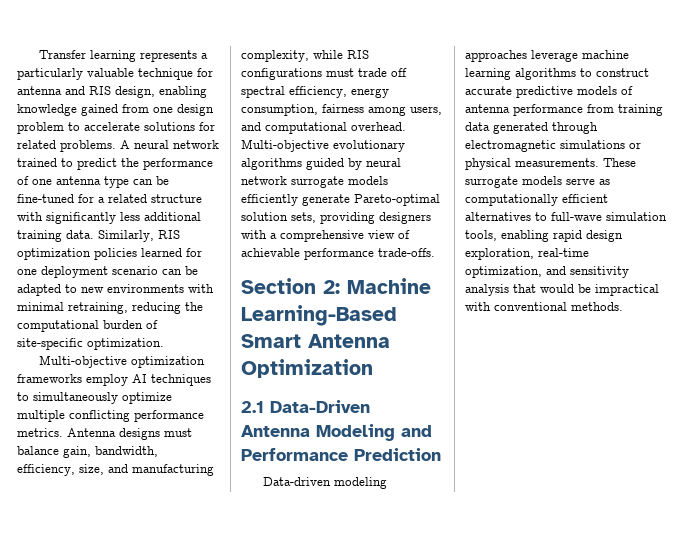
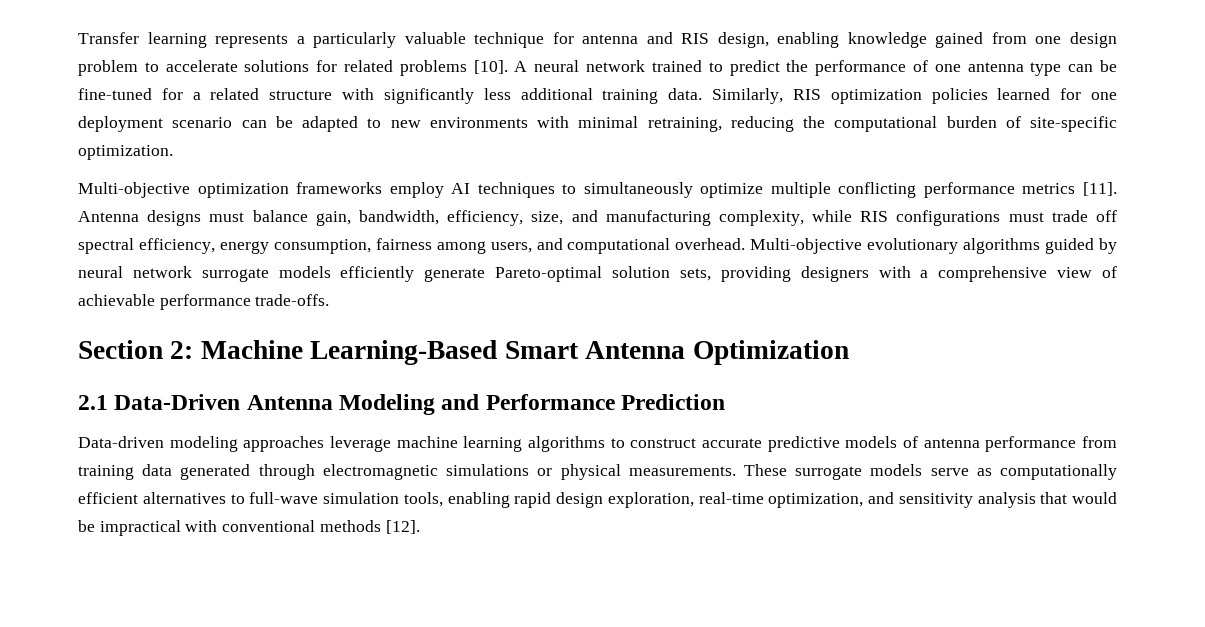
- Transfer learning represents a particularly valuable technique for antenna and RIS design, enabling knowledge gained from one design problem to accelerate solutions for related problems.
+ Transfer learning represents a particularly valuable technique for antenna and RIS design, enabling knowledge gained from one design problem to accelerate solutions for related problems [10].
- Multi-objective optimization frameworks employ AI techniques to simultaneously optimize multiple conflicting performance metrics.
+ Multi-objective optimization frameworks employ AI techniques to simultaneously optimize multiple conflicting performance metrics [11].
- These surrogate models serve as computationally efficient alternatives to full-wave simulation tools, enabling rapid design exploration, real-time optimization, and sensitivity analysis that would be impractical with conventional methods.
+ These surrogate models serve as computationally efficient alternatives to full-wave simulation tools, enabling rapid design exploration, real-time optimization, and sensitivity analysis that would be impractical with conventional methods [12].

